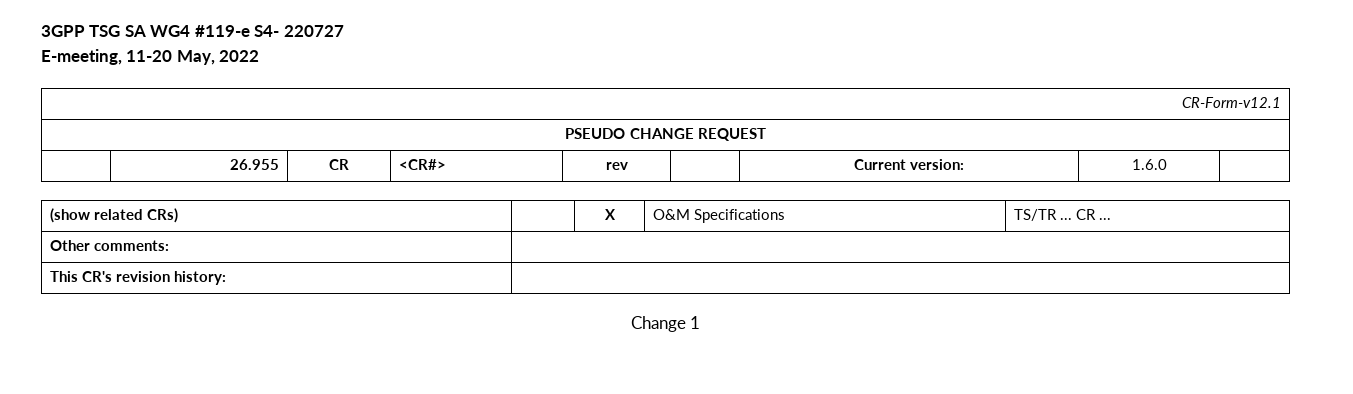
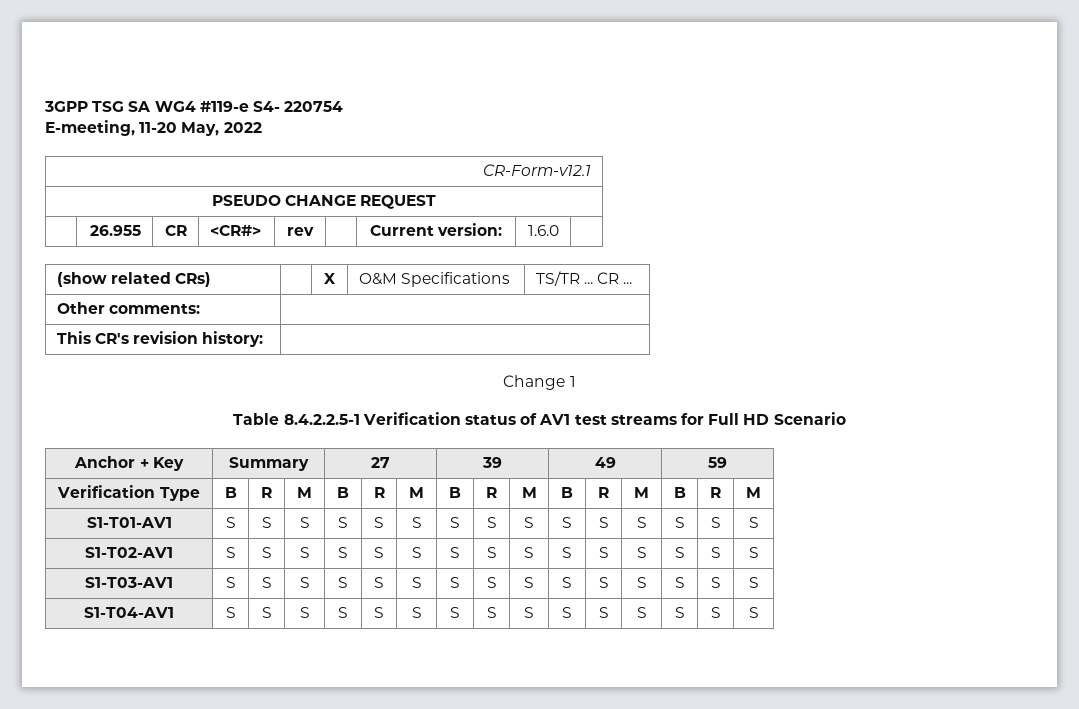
- 3GPP TSG SA WG4 #119-e S4- 220727
+ 3GPP TSG SA WG4 #119-e S4- 220754
+ Table 8.4.2.2.5-1 Verification status of AV1 test streams for Full HD Scenario
+ Anchor + Key | Summary | 27 | 39 | 49 | 59
+ Verification Type | B | R | M | B | R | M | B | R | M | B | R | M | B | R | M
+ S1-T01-AV1 | S | S | S | S | S | S | S | S | S | S | S | S | S | S | S
+ S1-T02-AV1 | S | S | S | S | S | S | S | S | S | S | S | S | S | S | S
+ S1-T03-AV1 | S | S | S | S | S | S | S | S | S | S | S | S | S | S | S
+ S1-T04-AV1 | S | S | S | S | S | S | S | S | S | S | S | S | S | S | S

